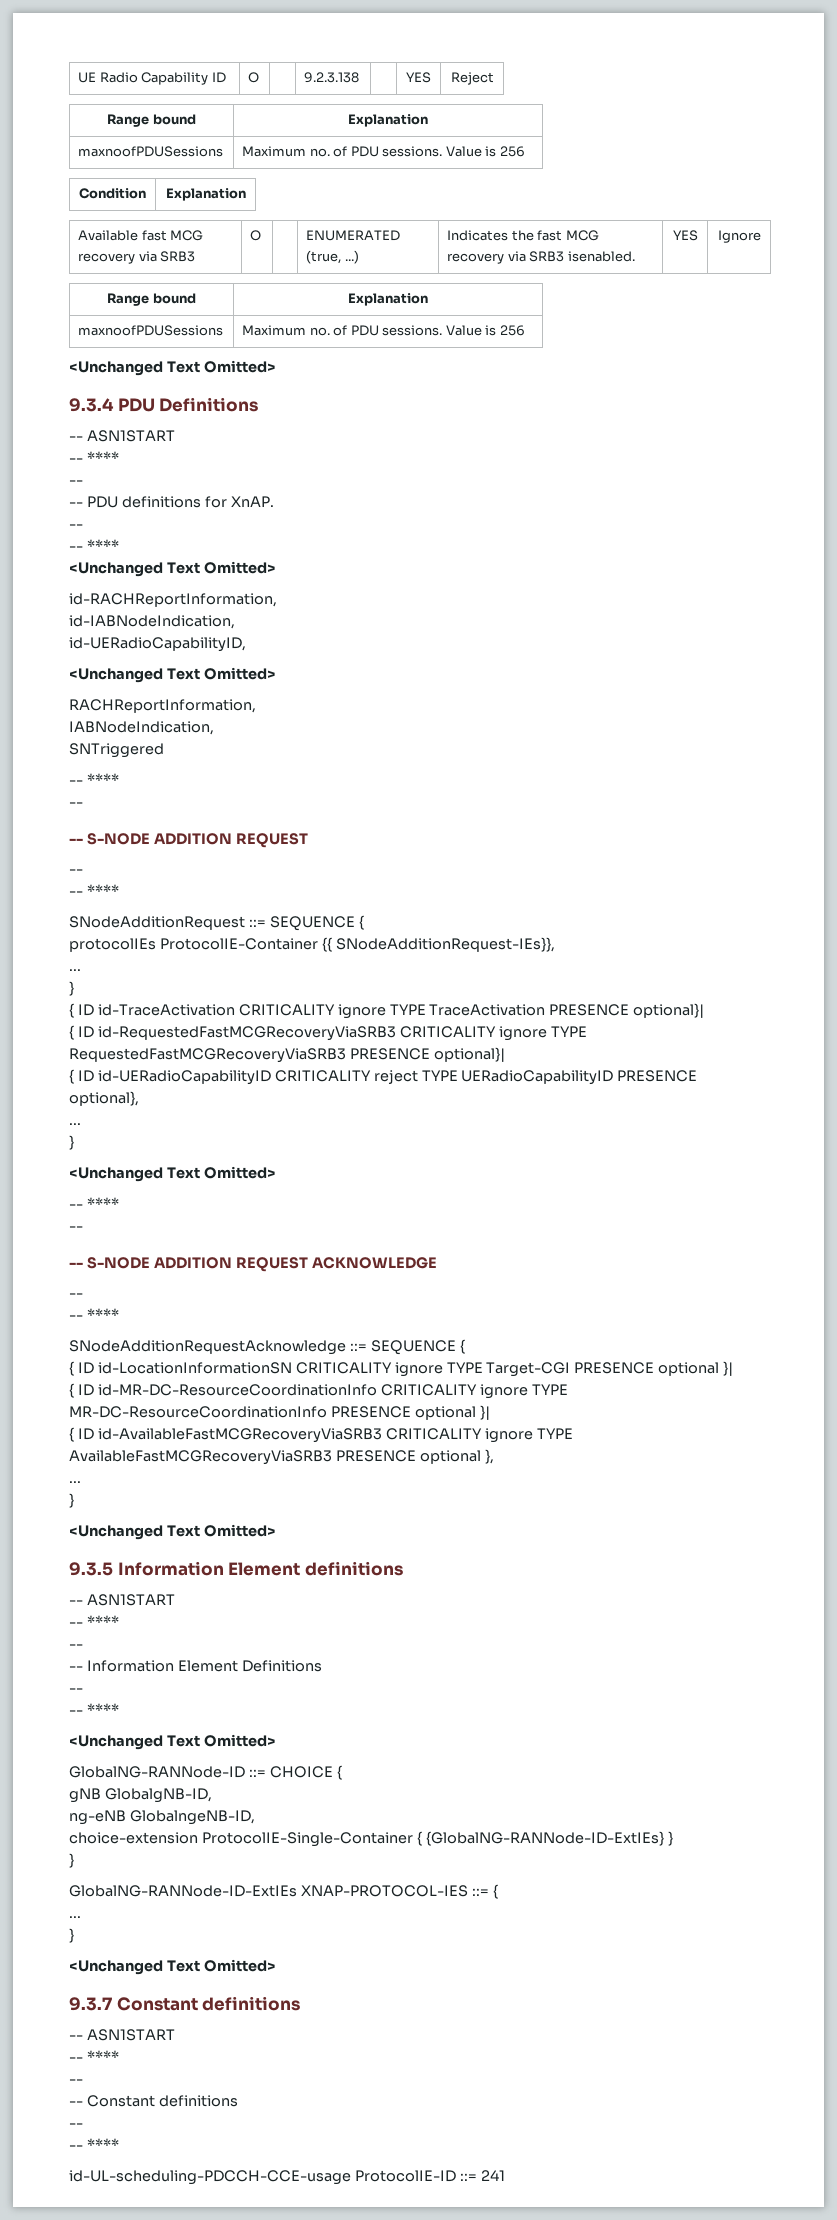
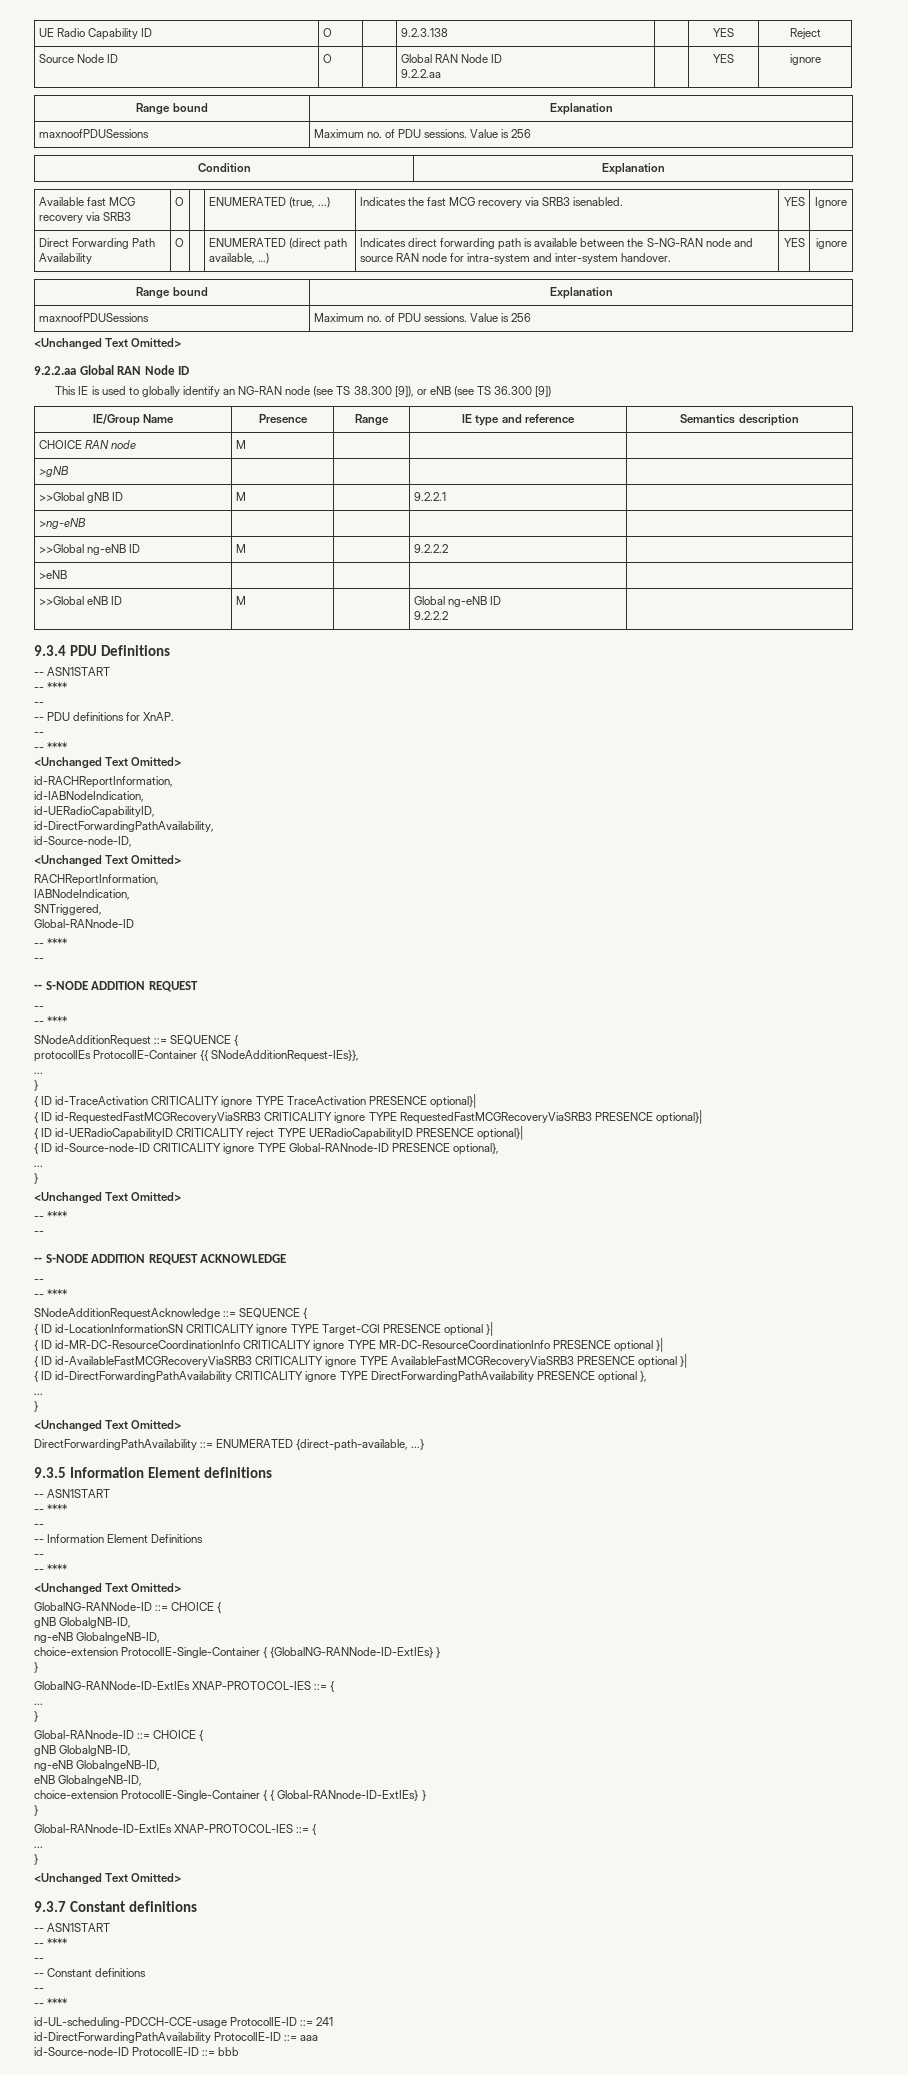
+ Source Node ID | O | | Global RAN Node ID
+ 9.2.2.aa | | YES | ignore
+ Direct Forwarding Path Availability | O | | ENUMERATED (direct path available, …) | Indicates direct forwarding path is available between the S-NG-RAN node and source RAN node for intra-system and inter-system handover. | YES | ignore
+ 9.2.2.aa Global RAN Node ID
+ This IE is used to globally identify an NG-RAN node (see TS 38.300 [9]), or eNB (see TS 36.300 [9])
+ IE/Group Name | Presence | Range | IE type and reference | Semantics description
+ CHOICE RAN node | M | | |
+ >gNB | | | |
+ >>Global gNB ID | M | | 9.2.2.1 |
+ >ng-eNB | | | |
+ >>Global ng-eNB ID | M | | 9.2.2.2 |
+ >eNB | | | |
+ >>Global eNB ID | M | | Global ng-eNB ID
+ 9.2.2.2 |
+ id-DirectForwardingPathAvailability,
+ id-Source-node-ID,
- SNTriggered
+ SNTriggered,
+ Global-RANnode-ID
- { ID id-UERadioCapabilityID CRITICALITY reject TYPE UERadioCapabilityID PRESENCE optional},
+ { ID id-UERadioCapabilityID CRITICALITY reject TYPE UERadioCapabilityID PRESENCE optional}|
+ { ID id-Source-node-ID CRITICALITY ignore TYPE Global-RANnode-ID PRESENCE optional},
- { ID id-AvailableFastMCGRecoveryViaSRB3 CRITICALITY ignore TYPE AvailableFastMCGRecoveryViaSRB3 PRESENCE optional },
+ { ID id-AvailableFastMCGRecoveryViaSRB3 CRITICALITY ignore TYPE AvailableFastMCGRecoveryViaSRB3 PRESENCE optional }|
+ { ID id-DirectForwardingPathAvailability CRITICALITY ignore TYPE DirectForwardingPathAvailability PRESENCE optional },
+ DirectForwardingPathAvailability ::= ENUMERATED {direct-path-available, ...}
+ Global-RANnode-ID ::= CHOICE {
+ gNB GlobalgNB-ID,
+ ng-eNB GlobalngeNB-ID,
+ eNB GlobalngeNB-ID,
+ choice-extension ProtocolIE-Single-Container { { Global-RANnode-ID-ExtIEs} }
+ }
+ Global-RANnode-ID-ExtIEs XNAP-PROTOCOL-IES ::= {
+ ...
+ }
+ id-DirectForwardingPathAvailability ProtocolIE-ID ::= aaa
+ id-Source-node-ID ProtocolIE-ID ::= bbb

